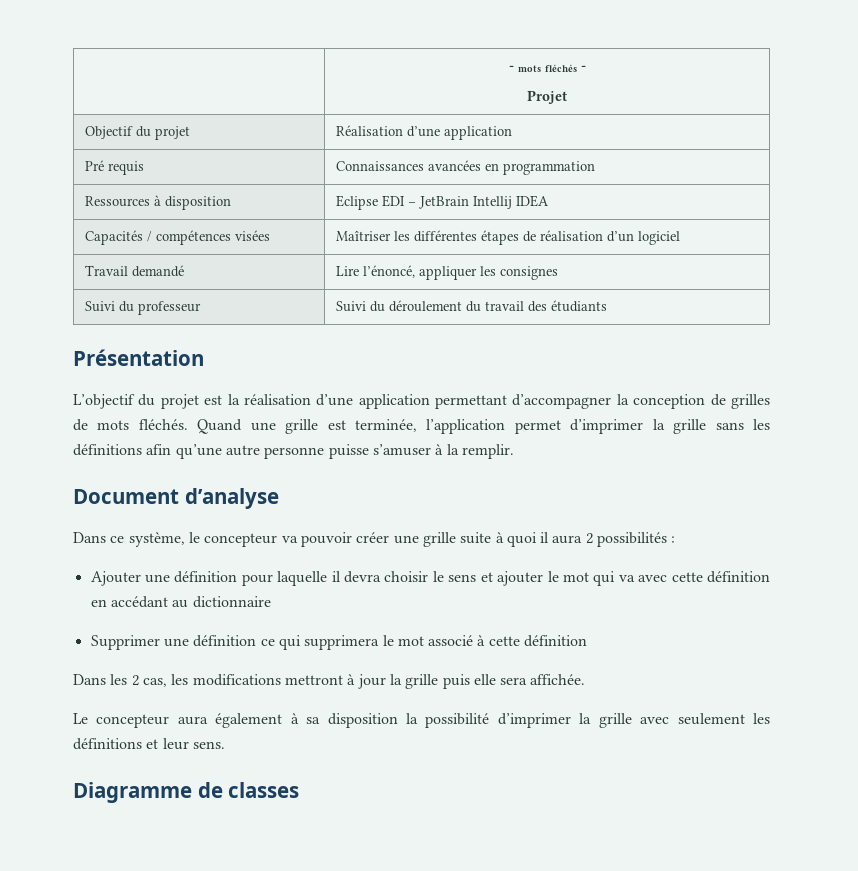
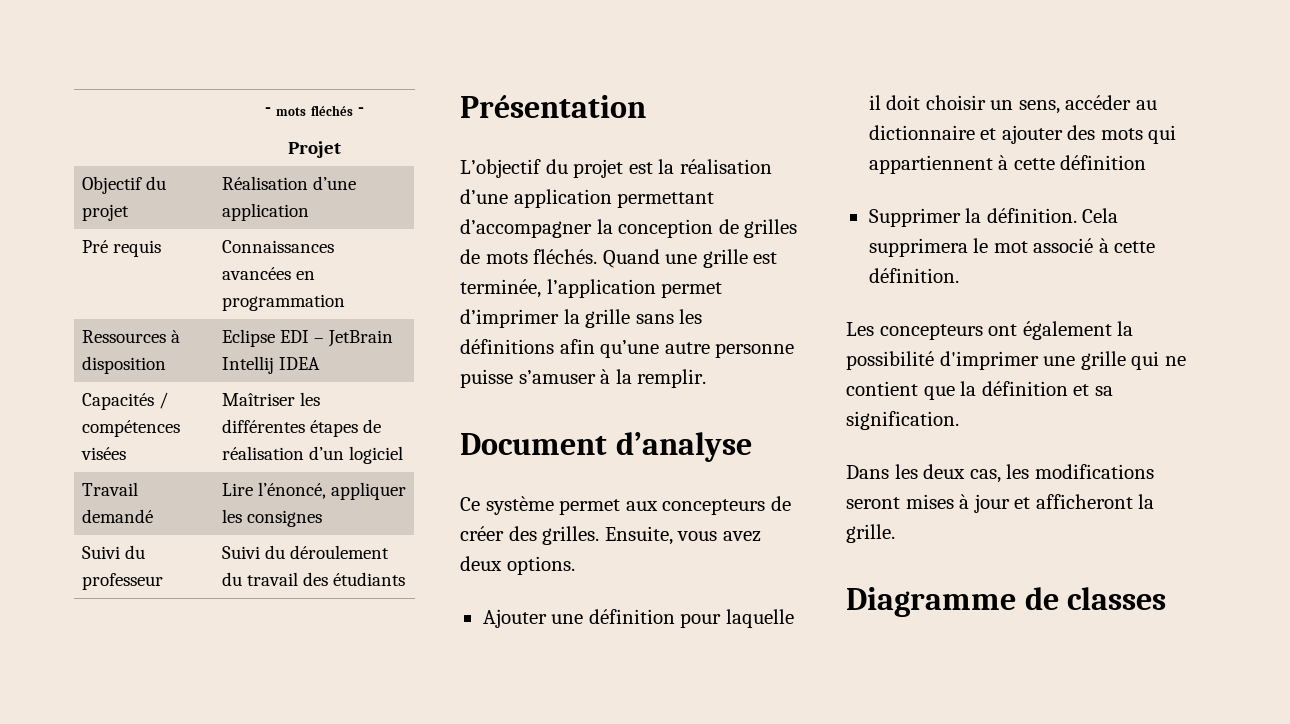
- Dans ce système, le concepteur va pouvoir créer une grille suite à quoi il aura 2 possibilités :
+ Ce système permet aux concepteurs de créer des grilles. Ensuite, vous avez deux options.
- Ajouter une définition pour laquelle il devra choisir le sens et ajouter le mot qui va avec cette définition en accédant au dictionnaire
- Supprimer une définition ce qui supprimera le mot associé à cette définition
+ Ajouter une définition pour laquelle il doit choisir un sens, accéder au dictionnaire et ajouter des mots qui appartiennent à cette définition
+ Supprimer la définition. Cela supprimera le mot associé à cette définition.
+ Les concepteurs ont également la possibilité d'imprimer une grille qui ne contient que la définition et sa signification.
- Dans les 2 cas, les modifications mettront à jour la grille puis elle sera affichée.
- Le concepteur aura également à sa disposition la possibilité d’imprimer la grille avec seulement les définitions et leur sens.
+ Dans les deux cas, les modifications seront mises à jour et afficheront la grille.

